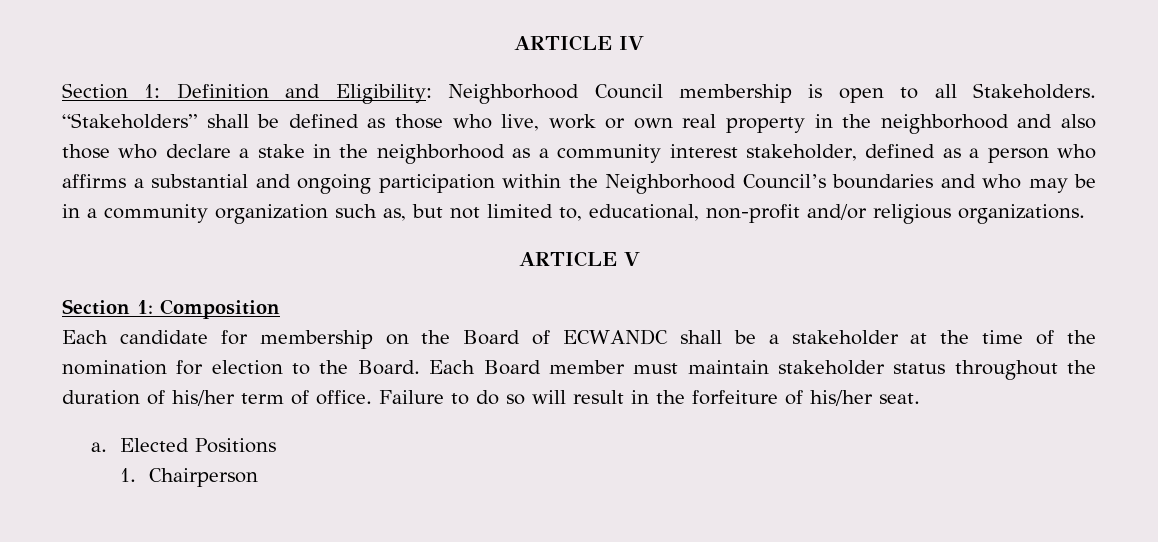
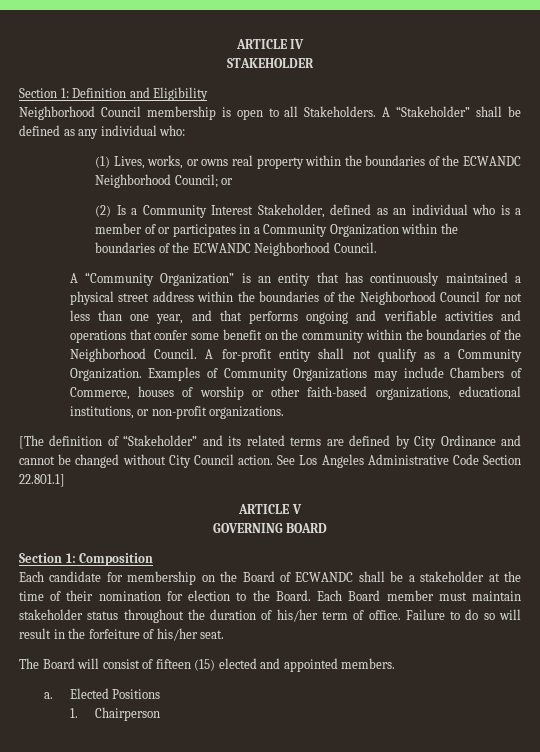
+ STAKEHOLDER
- Section 1: Definition and Eligibility: Neighborhood Council membership is open to all Stakeholders.
+ Section 1: Definition and Eligibility
+ Neighborhood Council membership is open to all Stakeholders.
- “Stakeholders” shall be defined as those who live, work or own real property in the neighborhood and also those who declare a stake in the neighborhood as a community interest stakeholder, defined as a person who affirms a substantial and ongoing participation within the Neighborhood Council’s boundaries and who may be in a community organization such as, but not limited to, educational, non-profit and/or religious organizations.
+ A “Stakeholder” shall be defined as any individual who:
+ (1) Lives, works, or owns real property within the boundaries of the ECWANDC Neighborhood Council; or
+ (2) Is a Community Interest Stakeholder, defined as an individual who is a member of or participates in a Community Organization within the boundaries of the ECWANDC Neighborhood Council.
+ A “Community Organization” is an entity that has continuously maintained a physical street address within the boundaries of the Neighborhood Council for not less than one year, and that performs ongoing and verifiable activities and operations that confer some benefit on the community within the boundaries of the Neighborhood Council. A for-profit entity shall not qualify as a Community Organization. Examples of Community Organizations may include Chambers of Commerce, houses of worship or other faith-based organizations, educational institutions, or non-profit organizations.
+ [The definition of “Stakeholder” and its related terms are defined by City Ordinance and cannot be changed without City Council action. See Los Angeles Administrative Code Section 22.801.1]
+ GOVERNING BOARD
- Each candidate for membership on the Board of ECWANDC shall be a stakeholder at the time of the nomination for election to the Board.
+ Each candidate for membership on the Board of ECWANDC shall be a stakeholder at the time of their nomination for election to the Board.
+ The Board will consist of fifteen (15) elected and appointed members.

